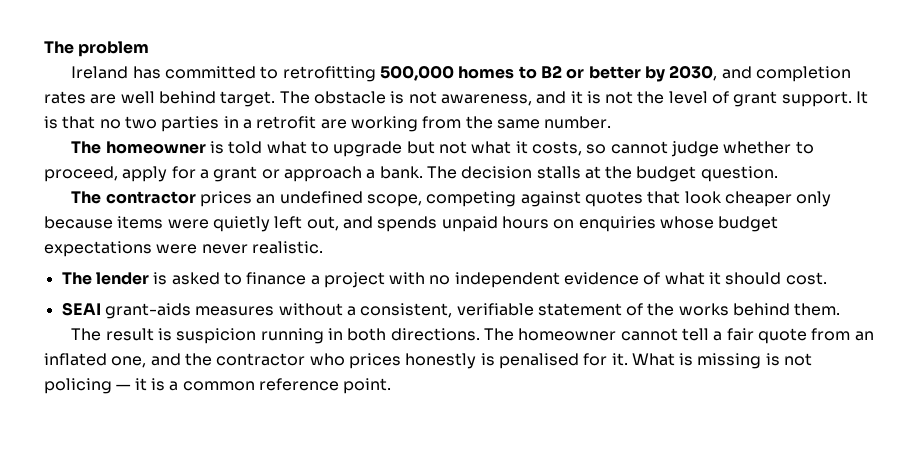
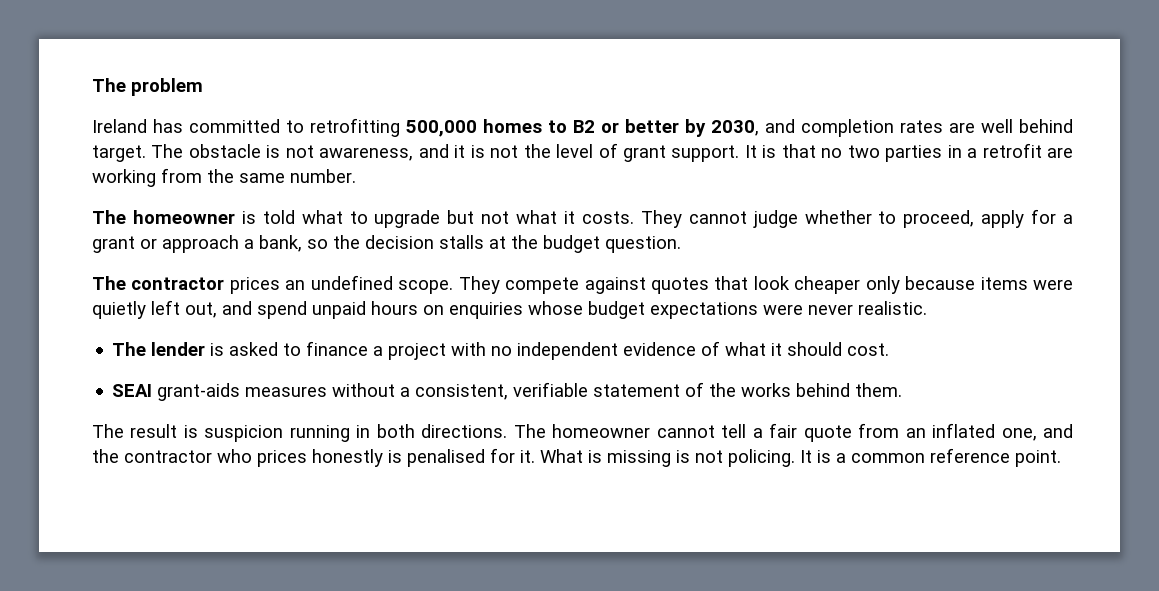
- The homeowner is told what to upgrade but not what it costs, so cannot judge whether to proceed, apply for a grant or approach a bank. The decision stalls at the budget question.
+ The homeowner is told what to upgrade but not what it costs. They cannot judge whether to proceed, apply for a grant or approach a bank, so the decision stalls at the budget question.
- The contractor prices an undefined scope, competing against quotes that look cheaper only because items were quietly left out, and spends unpaid hours on enquiries whose budget expectations were never realistic.
+ The contractor prices an undefined scope. They compete against quotes that look cheaper only because items were quietly left out, and spend unpaid hours on enquiries whose budget expectations were never realistic.
- What is missing is not policing — it is a common reference point.
+ What is missing is not policing. It is a common reference point.

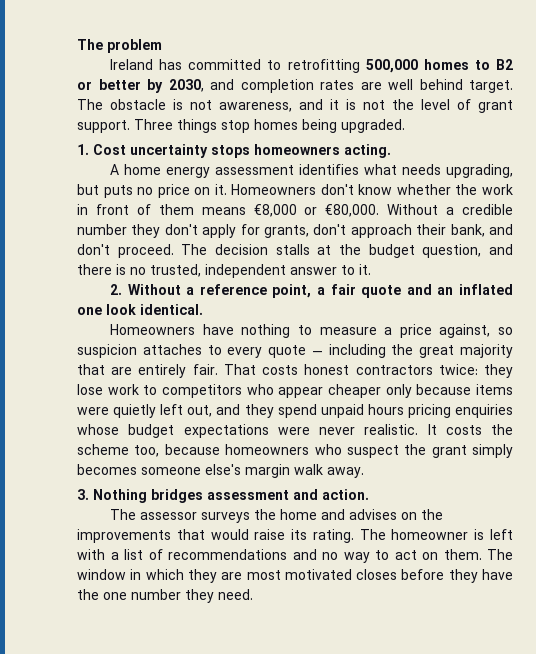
- It is that no two parties in a retrofit are working from the same number.
- The homeowner is told what to upgrade but not what it costs. They cannot judge whether to proceed, apply for a grant or approach a bank, so the decision stalls at the budget question.
- The contractor prices an undefined scope. They compete against quotes that look cheaper only because items were quietly left out, and spend unpaid hours on enquiries whose budget expectations were never realistic.
- The lender is asked to finance a project with no independent evidence of what it should cost.
- SEAI grant-aids measures without a consistent, verifiable statement of the works behind them.
- The result is suspicion running in both directions. The homeowner cannot tell a fair quote from an inflated one, and the contractor who prices honestly is penalised for it. What is missing is not policing. It is a common reference point.
+ Three things stop homes being upgraded.
+ 1. Cost uncertainty stops homeowners acting.
+ A home energy assessment identifies what needs upgrading, but puts no price on it. Homeowners don't know whether the work in front of them means €8,000 or €80,000. Without a credible number they don't apply for grants, don't approach their bank, and don't proceed. The decision stalls at the budget question, and there is no trusted, independent answer to it.
+ 2. Without a reference point, a fair quote and an inflated one look identical.
+ Homeowners have nothing to measure a price against, so suspicion attaches to every quote — including the great majority that are entirely fair. That costs honest contractors twice: they lose work to competitors who appear cheaper only because items were quietly left out, and they spend unpaid hours pricing enquiries whose budget expectations were never realistic. It costs the scheme too, because homeowners who suspect the grant simply becomes someone else's margin walk away.
+ 3. Nothing bridges assessment and action.
+ The assessor surveys the home and advises on the improvements that would raise its rating. The homeowner is left with a list of recommendations and no way to act on them. The window in which they are most motivated closes before they have the one number they need.

